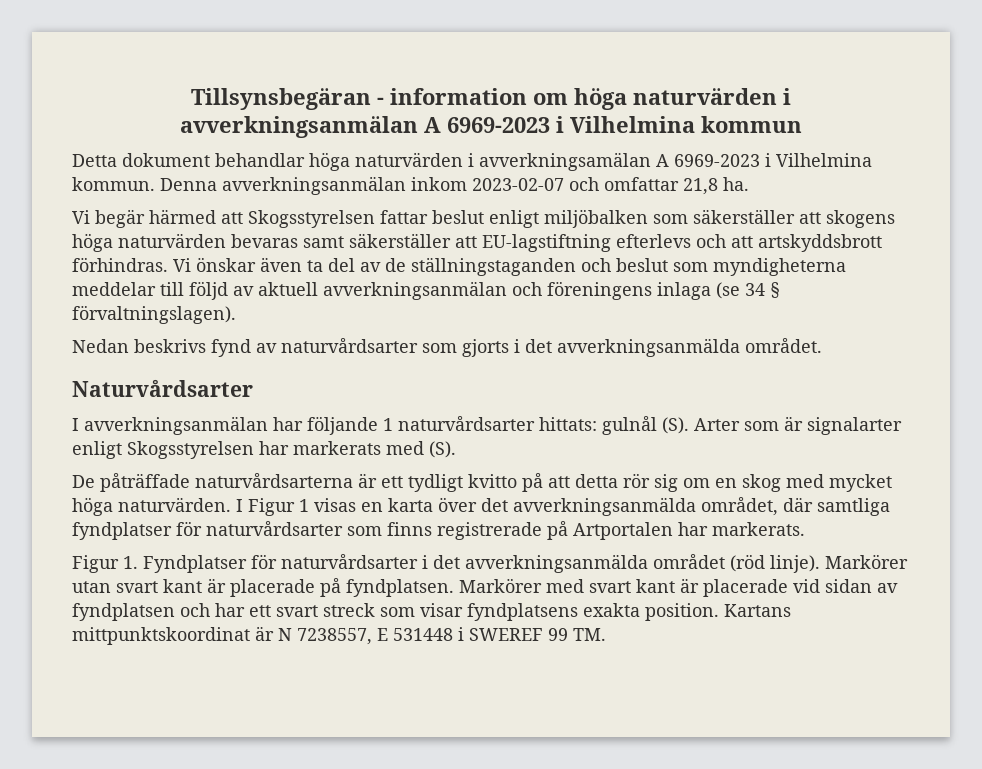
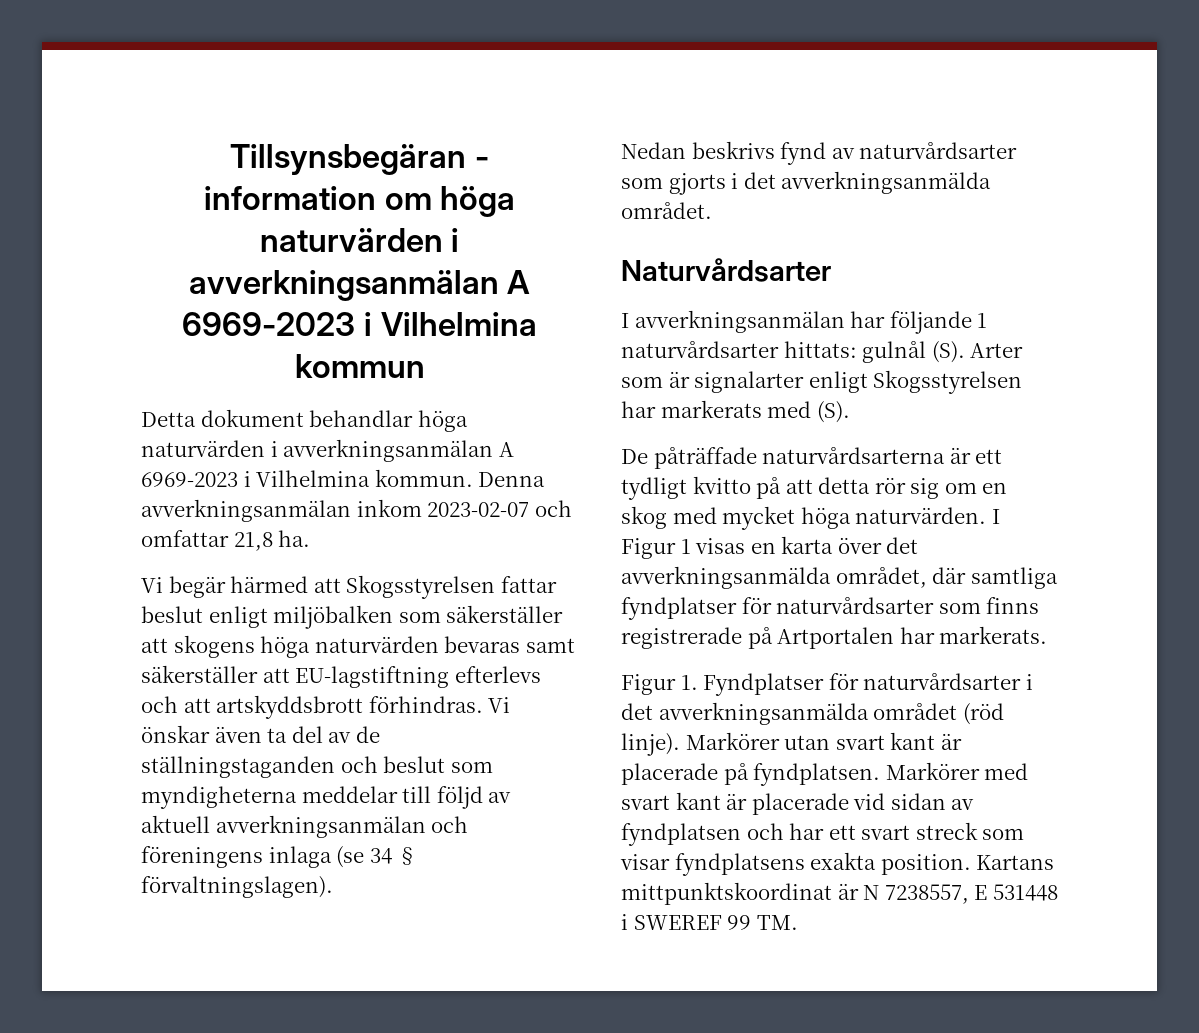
- Detta dokument behandlar höga naturvärden i avverkningsamälan A 6969-2023 i Vilhelmina kommun.
+ Detta dokument behandlar höga naturvärden i avverkningsanmälan A 6969-2023 i Vilhelmina kommun.

